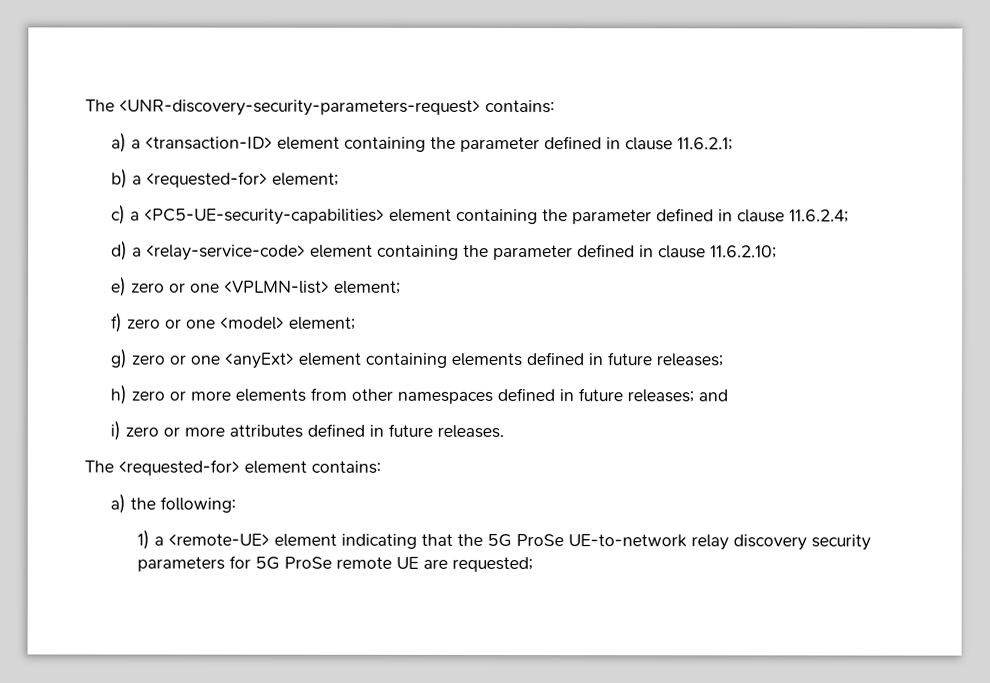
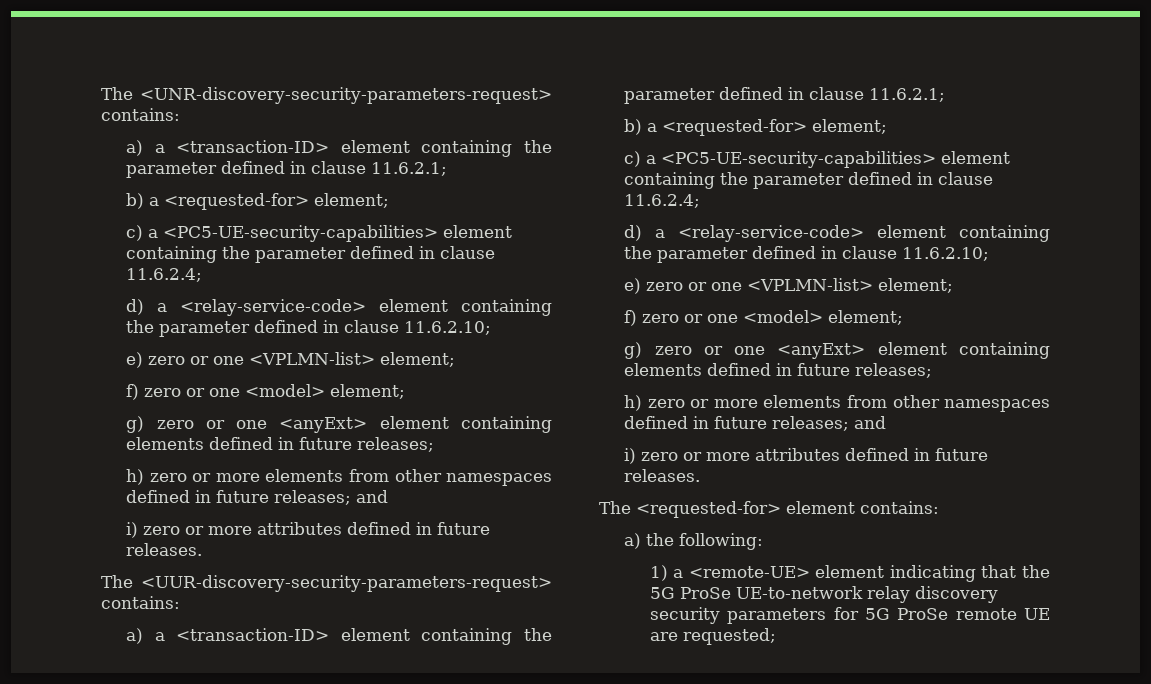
+ The <UUR-discovery-security-parameters-request> contains:
+ a) a <transaction-ID> element containing the parameter defined in clause 11.6.2.1;
+ b) a <requested-for> element;
+ c) a <PC5-UE-security-capabilities> element containing the parameter defined in clause 11.6.2.4;
+ d) a <relay-service-code> element containing the parameter defined in clause 11.6.2.10;
+ e) zero or one <VPLMN-list> element;
+ f) zero or one <model> element;
+ g) zero or one <anyExt> element containing elements defined in future releases;
+ h) zero or more elements from other namespaces defined in future releases; and
+ i) zero or more attributes defined in future releases.

